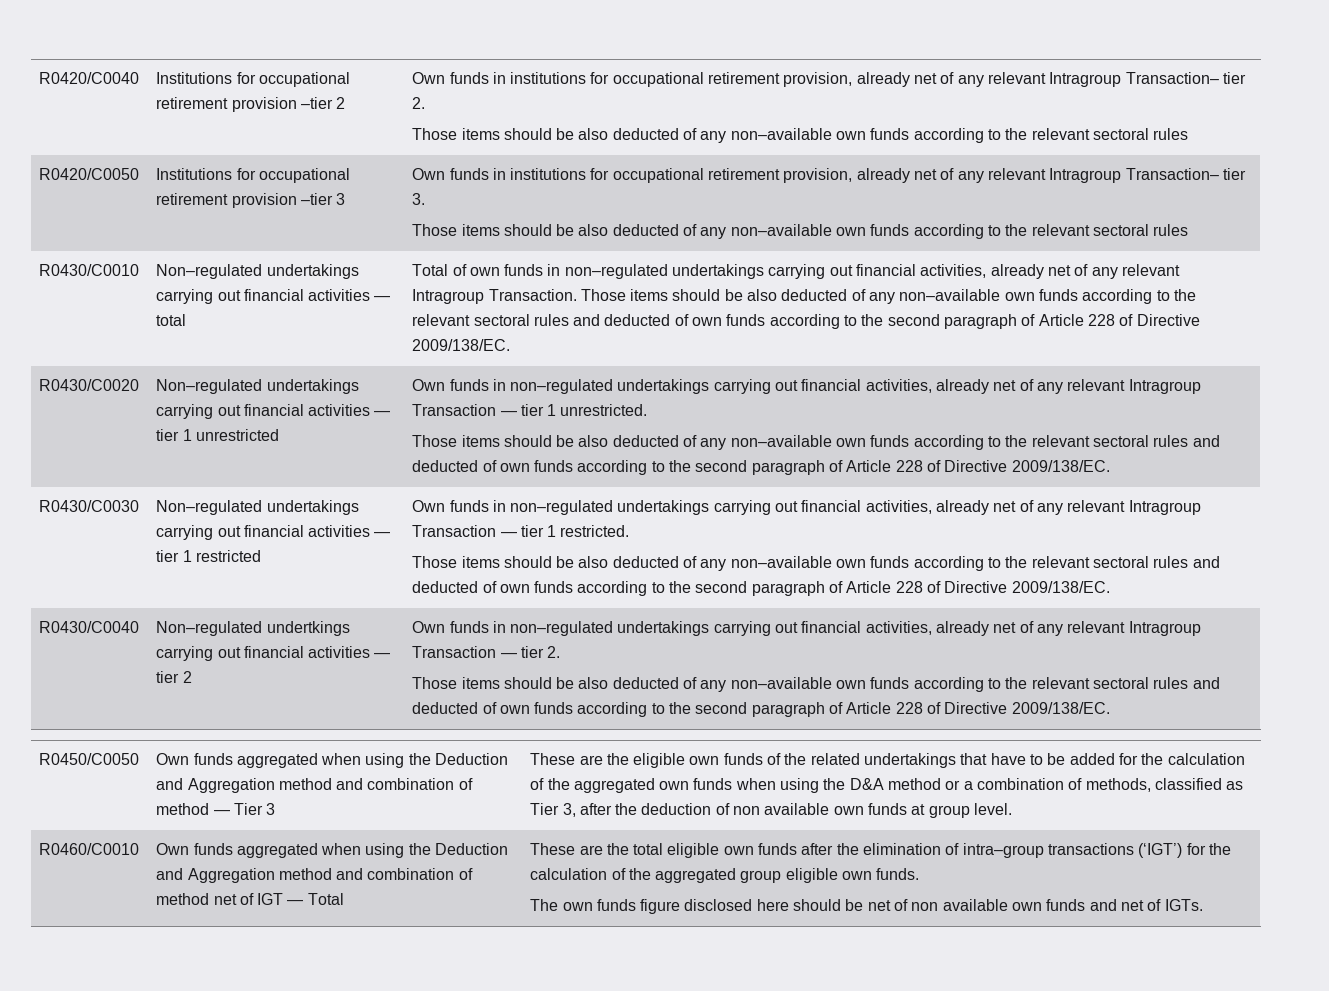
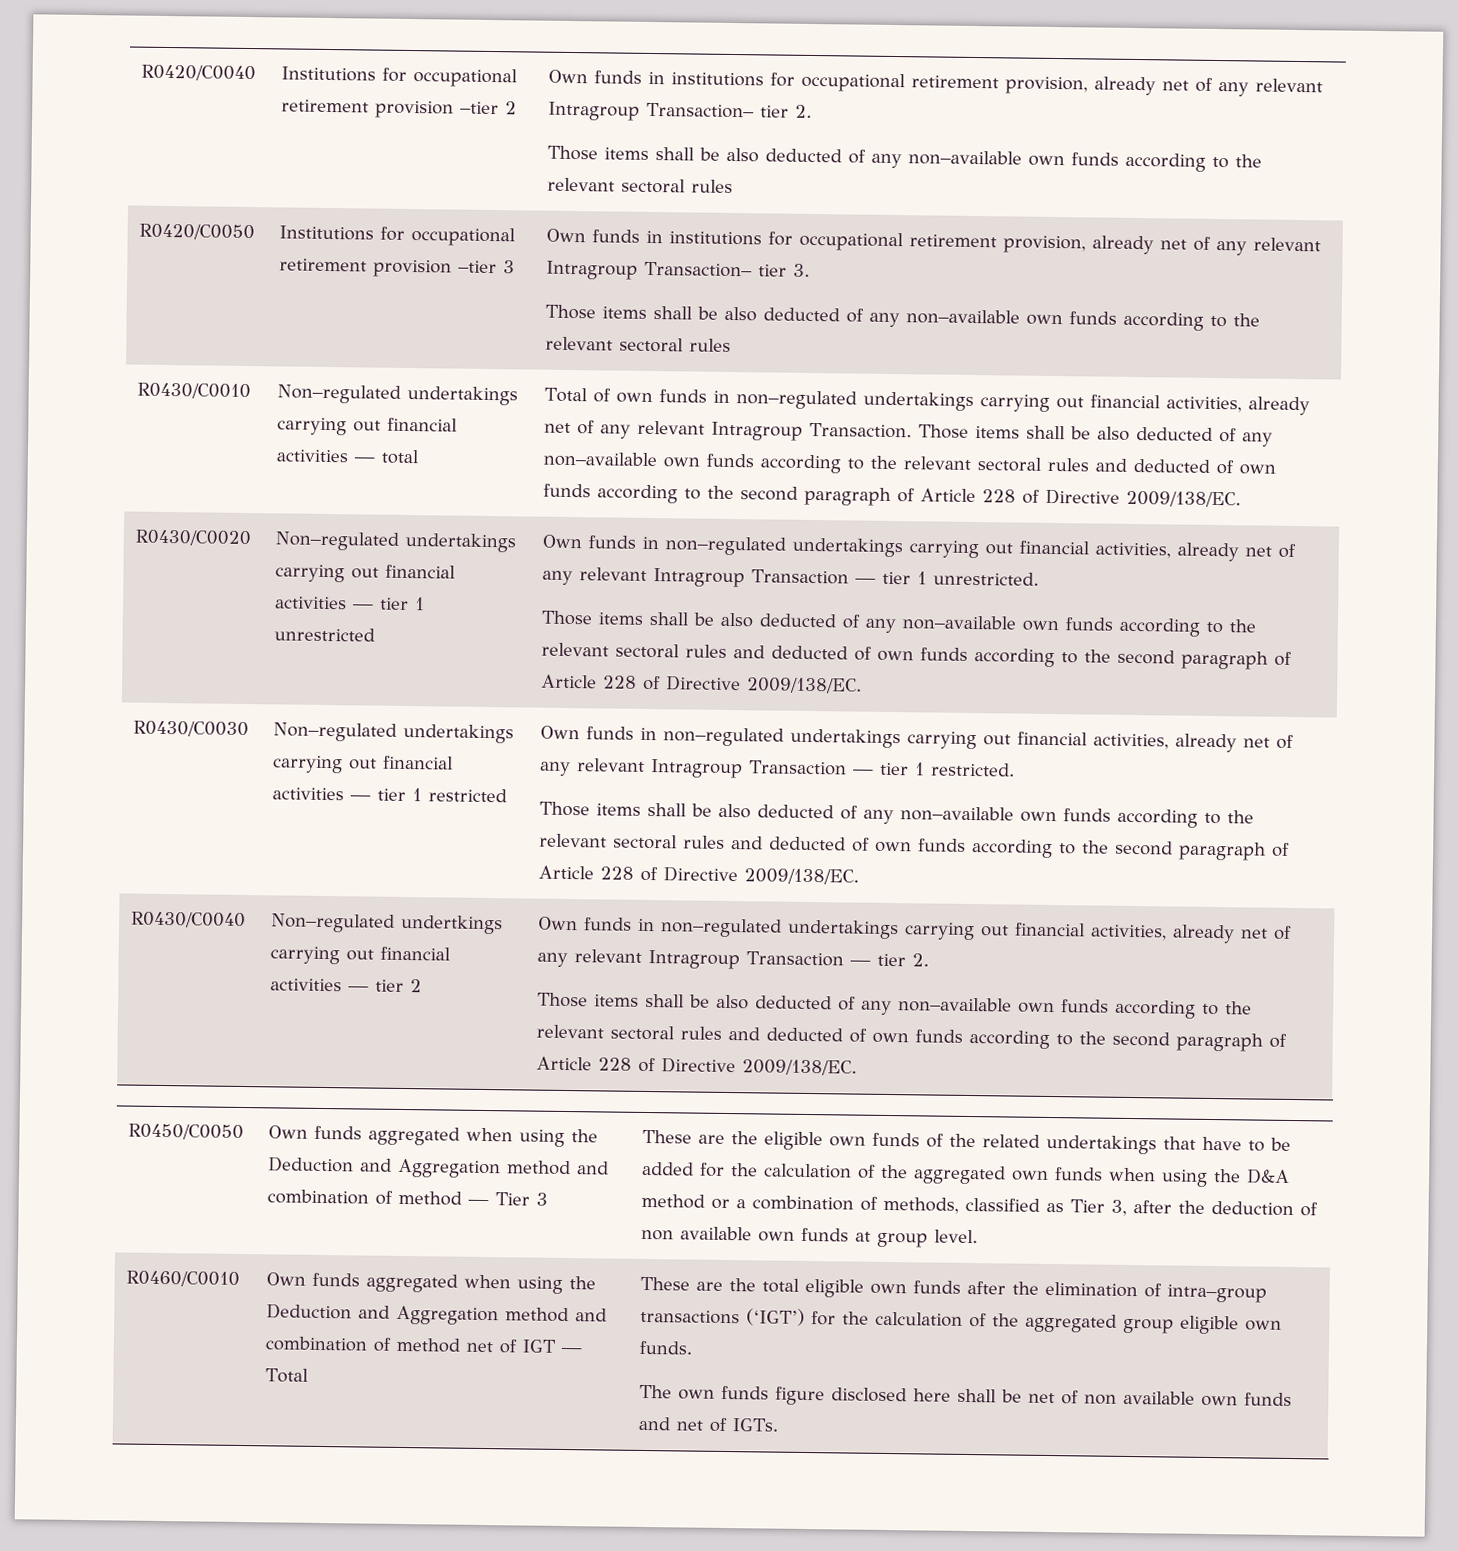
  Own funds in institutions for occupational retirement provision, already net of any relevant Intragroup Transaction– tier 2.
- Those items should be also deducted of any non–available own funds according to the relevant sectoral rules
+ Those items shall be also deducted of any non–available own funds according to the relevant sectoral rules
  Own funds in institutions for occupational retirement provision, already net of any relevant Intragroup Transaction– tier 3.
- Those items should be also deducted of any non–available own funds according to the relevant sectoral rules
+ Those items shall be also deducted of any non–available own funds according to the relevant sectoral rules
- Total of own funds in non–regulated undertakings carrying out financial activities, already net of any relevant Intragroup Transaction. Those items should be also deducted of any non–available own funds according to the relevant sectoral rules and deducted of own funds according to the second paragraph of Article 228 of Directive 2009/138/EC.
+ Total of own funds in non–regulated undertakings carrying out financial activities, already net of any relevant Intragroup Transaction. Those items shall be also deducted of any non–available own funds according to the relevant sectoral rules and deducted of own funds according to the second paragraph of Article 228 of Directive 2009/138/EC.
  Own funds in non–regulated undertakings carrying out financial activities, already net of any relevant Intragroup Transaction — tier 1 unrestricted.
- Those items should be also deducted of any non–available own funds according to the relevant sectoral rules and deducted of own funds according to the second paragraph of Article 228 of Directive 2009/138/EC.
+ Those items shall be also deducted of any non–available own funds according to the relevant sectoral rules and deducted of own funds according to the second paragraph of Article 228 of Directive 2009/138/EC.
  Own funds in non–regulated undertakings carrying out financial activities, already net of any relevant Intragroup Transaction — tier 1 restricted.
- Those items should be also deducted of any non–available own funds according to the relevant sectoral rules and deducted of own funds according to the second paragraph of Article 228 of Directive 2009/138/EC.
+ Those items shall be also deducted of any non–available own funds according to the relevant sectoral rules and deducted of own funds according to the second paragraph of Article 228 of Directive 2009/138/EC.
  Own funds in non–regulated undertakings carrying out financial activities, already net of any relevant Intragroup Transaction — tier 2.
- Those items should be also deducted of any non–available own funds according to the relevant sectoral rules and deducted of own funds according to the second paragraph of Article 228 of Directive 2009/138/EC.
+ Those items shall be also deducted of any non–available own funds according to the relevant sectoral rules and deducted of own funds according to the second paragraph of Article 228 of Directive 2009/138/EC.
- The own funds figure disclosed here should be net of non available own funds and net of IGTs.
+ The own funds figure disclosed here shall be net of non available own funds and net of IGTs.

